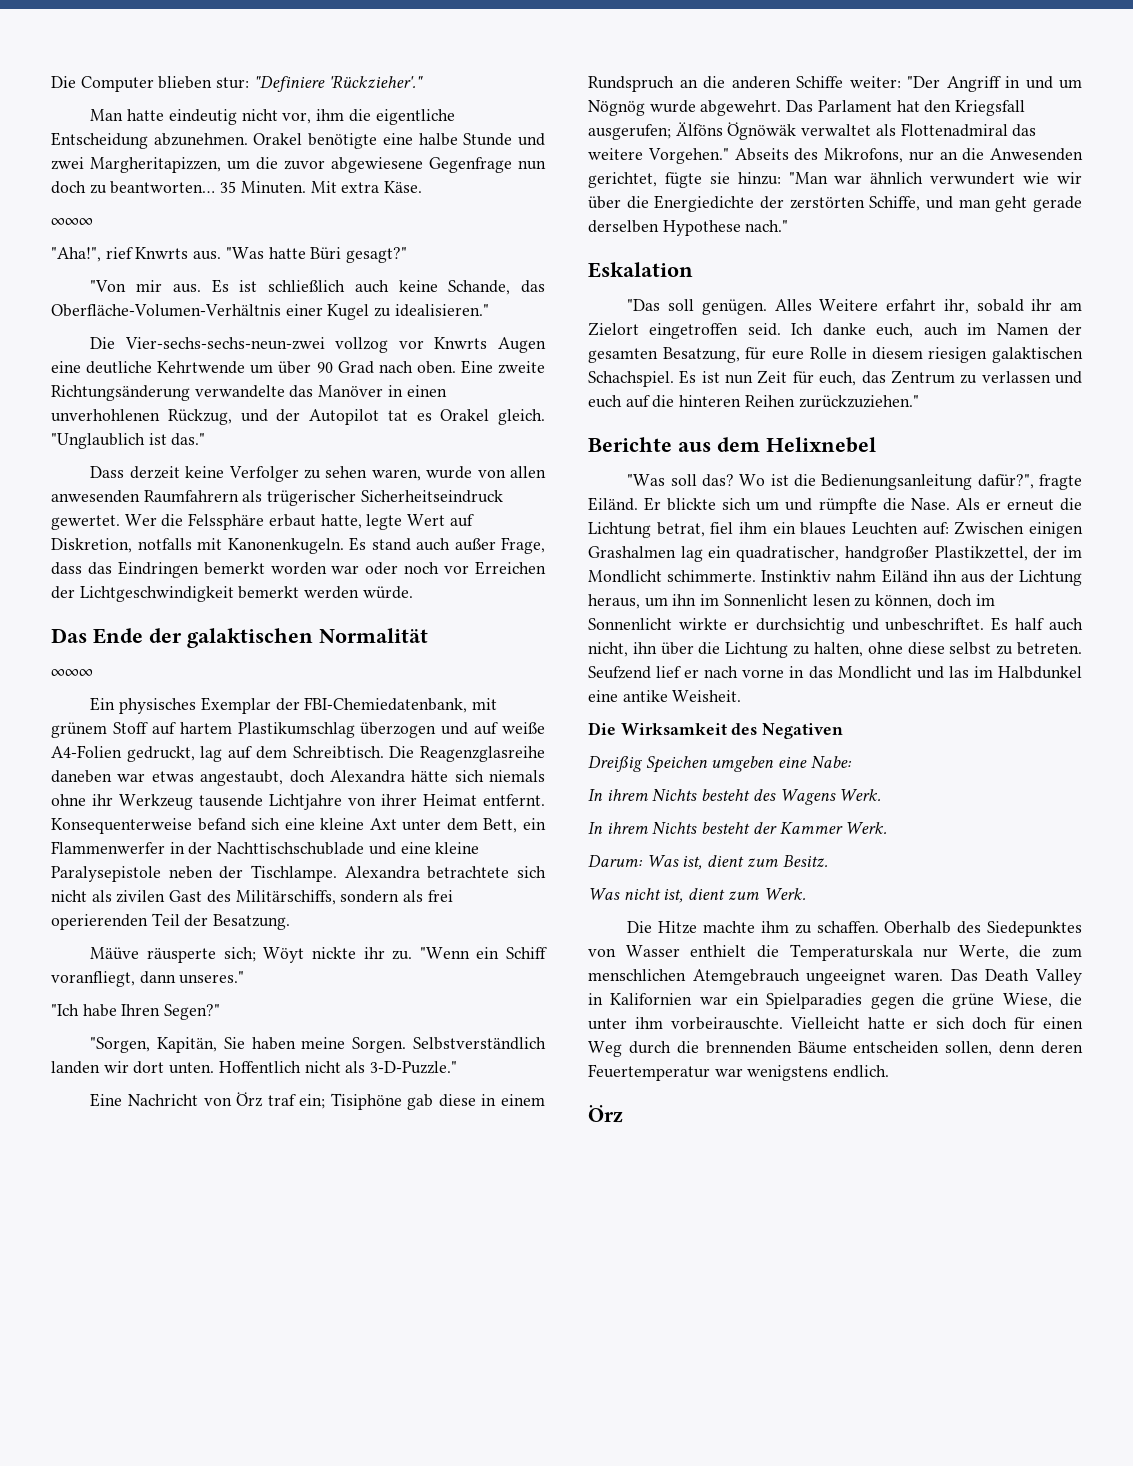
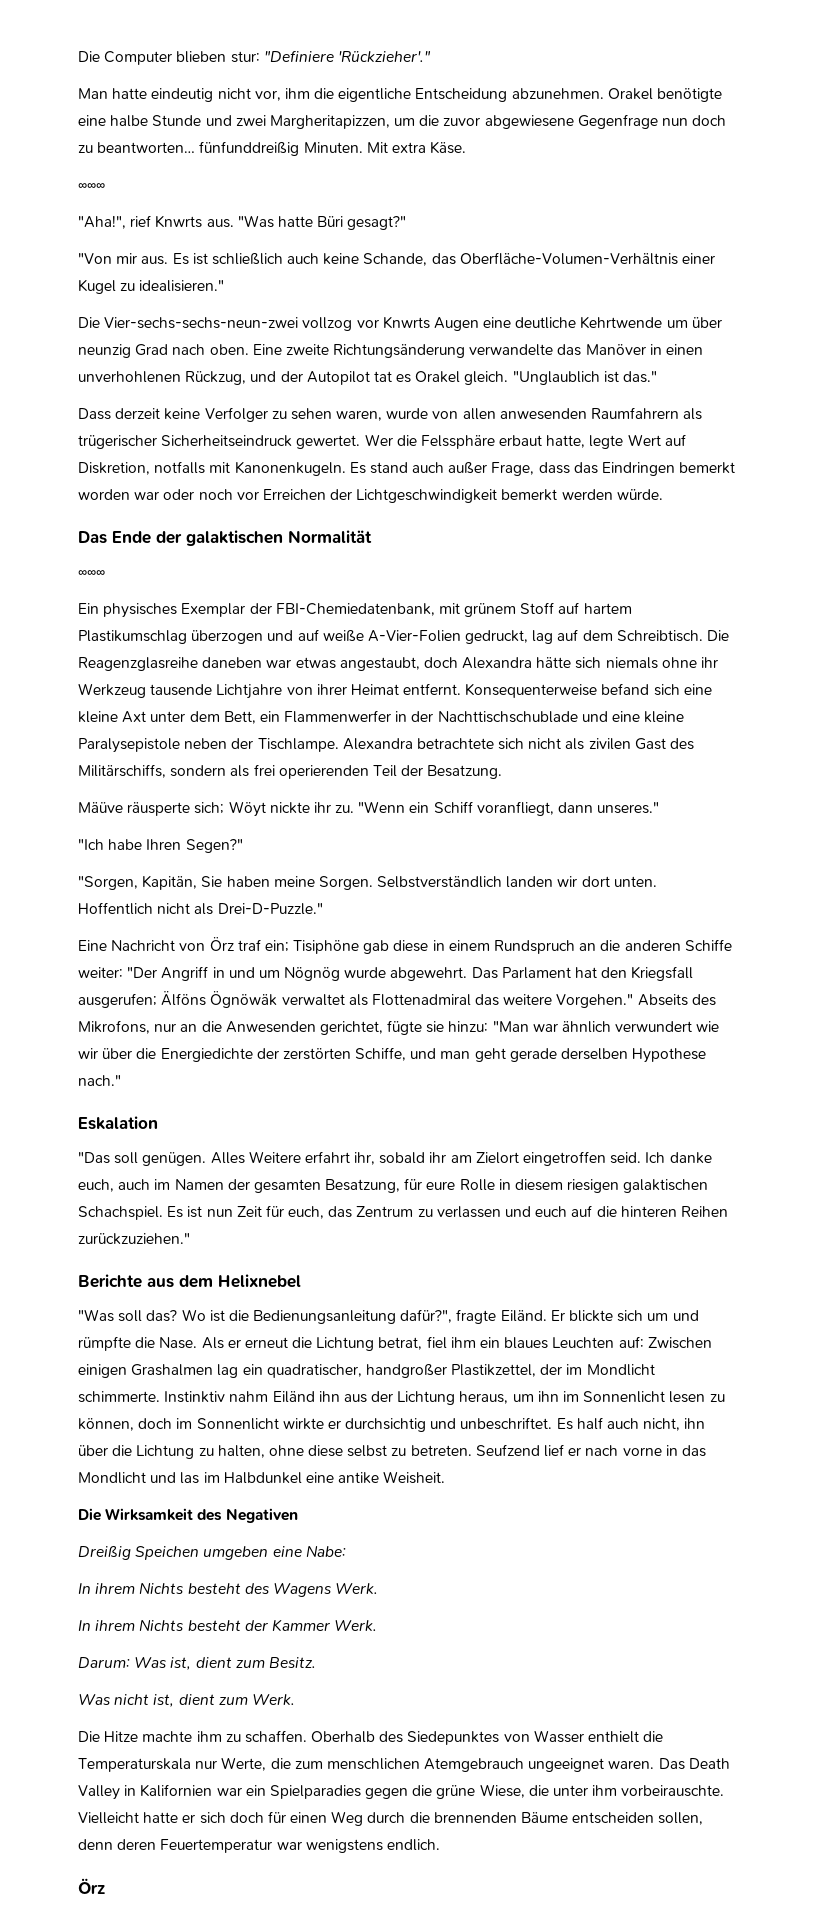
- Orakel benötigte eine halbe Stunde und zwei Margheritapizzen, um die zuvor abgewiesene Gegenfrage nun doch zu beantworten… 35 Minuten.
+ Orakel benötigte eine halbe Stunde und zwei Margheritapizzen, um die zuvor abgewiesene Gegenfrage nun doch zu beantworten… fünfunddreißig Minuten.
- Die Vier-sechs-sechs-neun-zwei vollzog vor Knwrts Augen eine deutliche Kehrtwende um über 90 Grad nach oben.
+ Die Vier-sechs-sechs-neun-zwei vollzog vor Knwrts Augen eine deutliche Kehrtwende um über neunzig Grad nach oben.
- Ein physisches Exemplar der FBI-Chemiedatenbank, mit grünem Stoff auf hartem Plastikumschlag überzogen und auf weiße A4-Folien gedruckt, lag auf dem Schreibtisch.
+ Ein physisches Exemplar der FBI-Chemiedatenbank, mit grünem Stoff auf hartem Plastikumschlag überzogen und auf weiße A-Vier-Folien gedruckt, lag auf dem Schreibtisch.
- Hoffentlich nicht als 3-D-Puzzle."
+ Hoffentlich nicht als Drei-D-Puzzle."

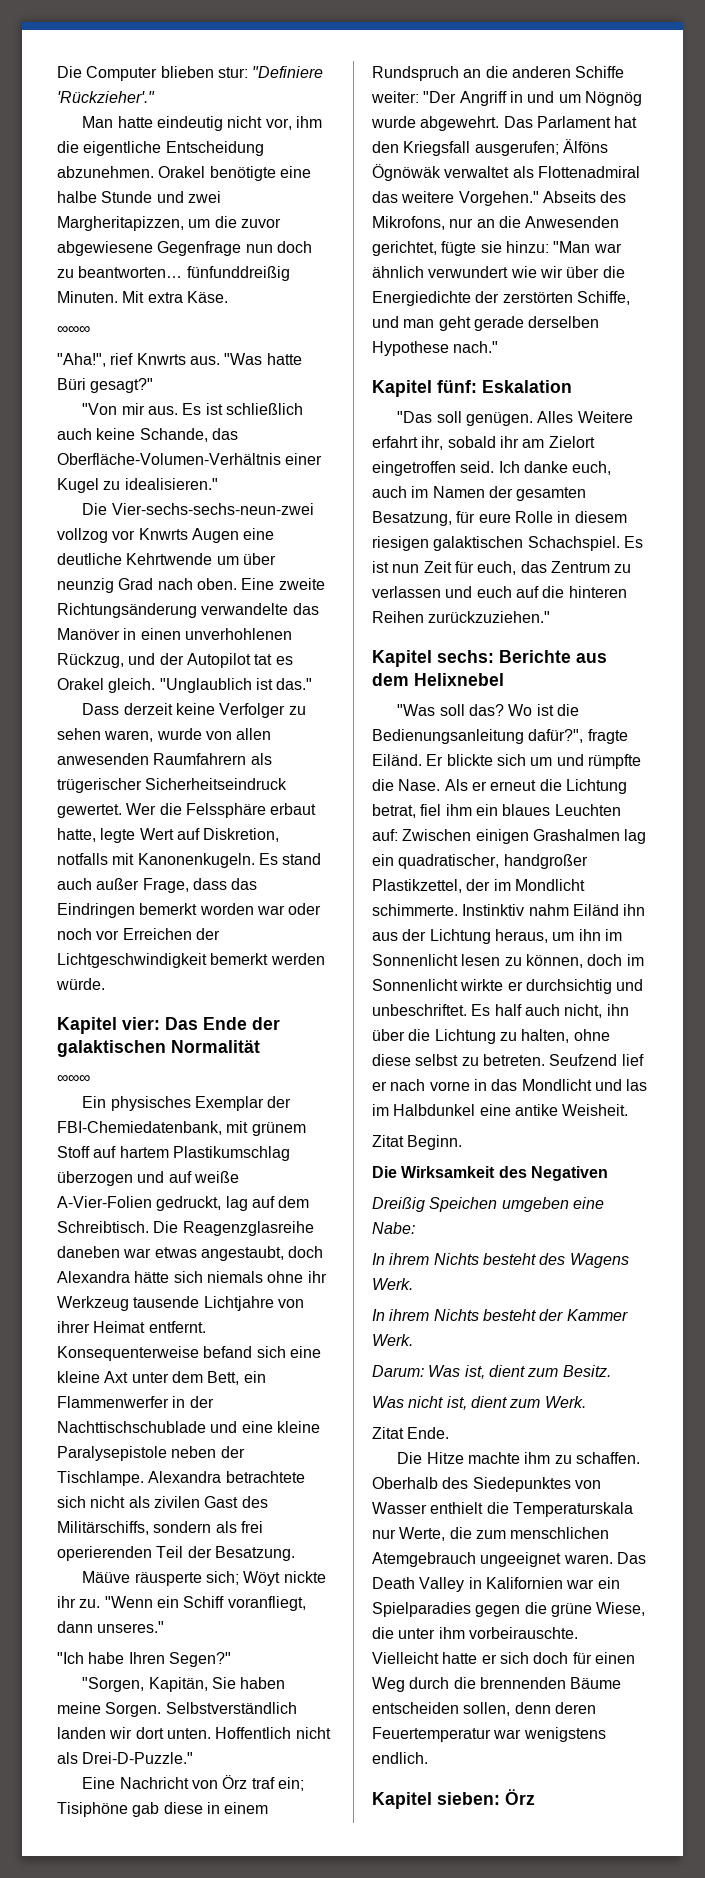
- Das Ende der galaktischen Normalität
+ Kapitel vier: Das Ende der galaktischen Normalität
- Eskalation
+ Kapitel fünf: Eskalation
- Berichte aus dem Helixnebel
+ Kapitel sechs: Berichte aus dem Helixnebel
+ Zitat Beginn.
+ Zitat Ende.
  Vielleicht hatte er sich doch für einen Weg durch die brennenden Bäume entscheiden sollen, denn deren Feuertemperatur war wenigstens endlich.
- Örz
+ Kapitel sieben: Örz

